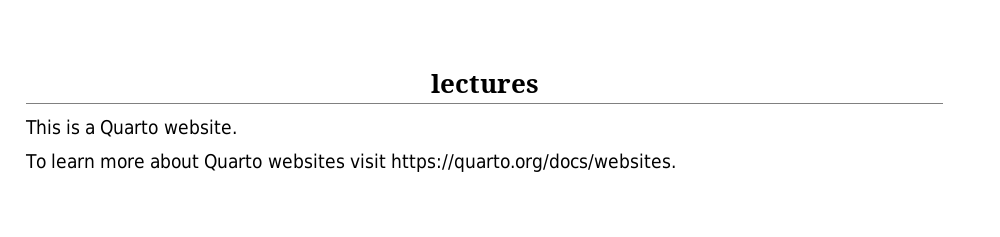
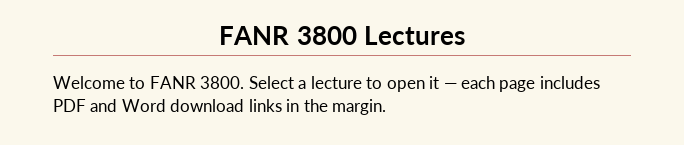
- lectures
- This is a Quarto website.
- To learn more about Quarto websites visit https://quarto.org/docs/websites.
+ FANR 3800 Lectures
+ Welcome to FANR 3800. Select a lecture to open it — each page includes PDF and Word download links in the margin.

